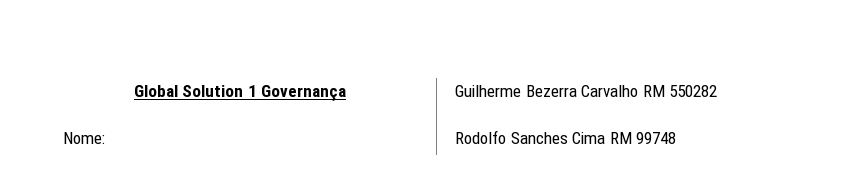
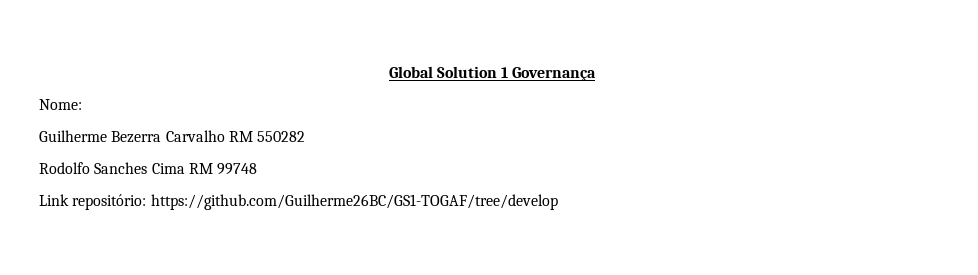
+ Link repositório: https://github.com/Guilherme26BC/GS1-TOGAF/tree/develop

